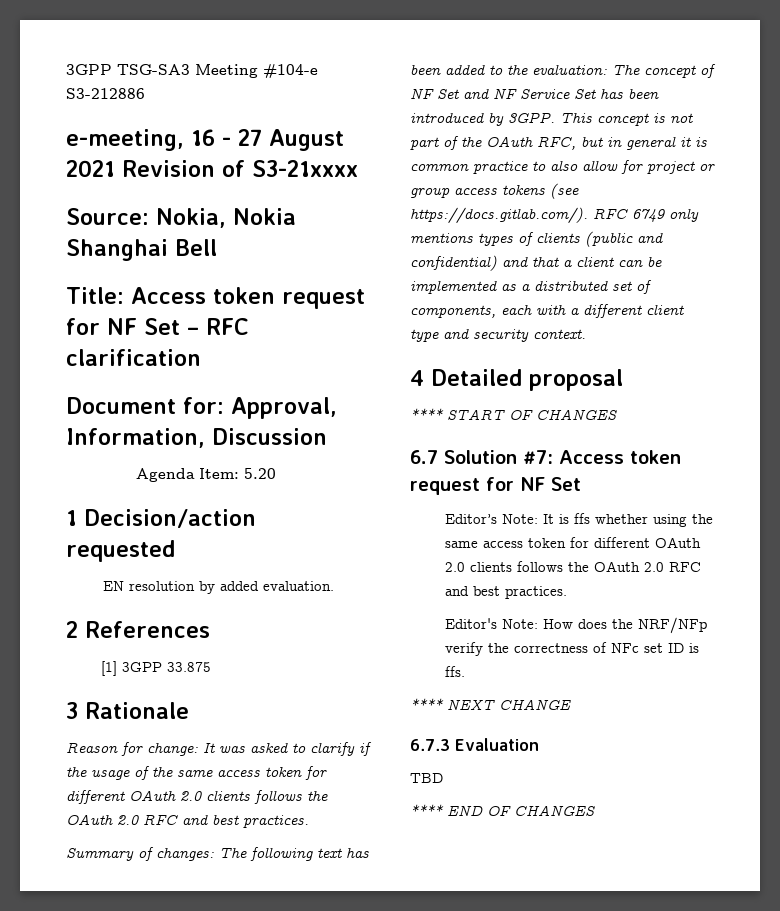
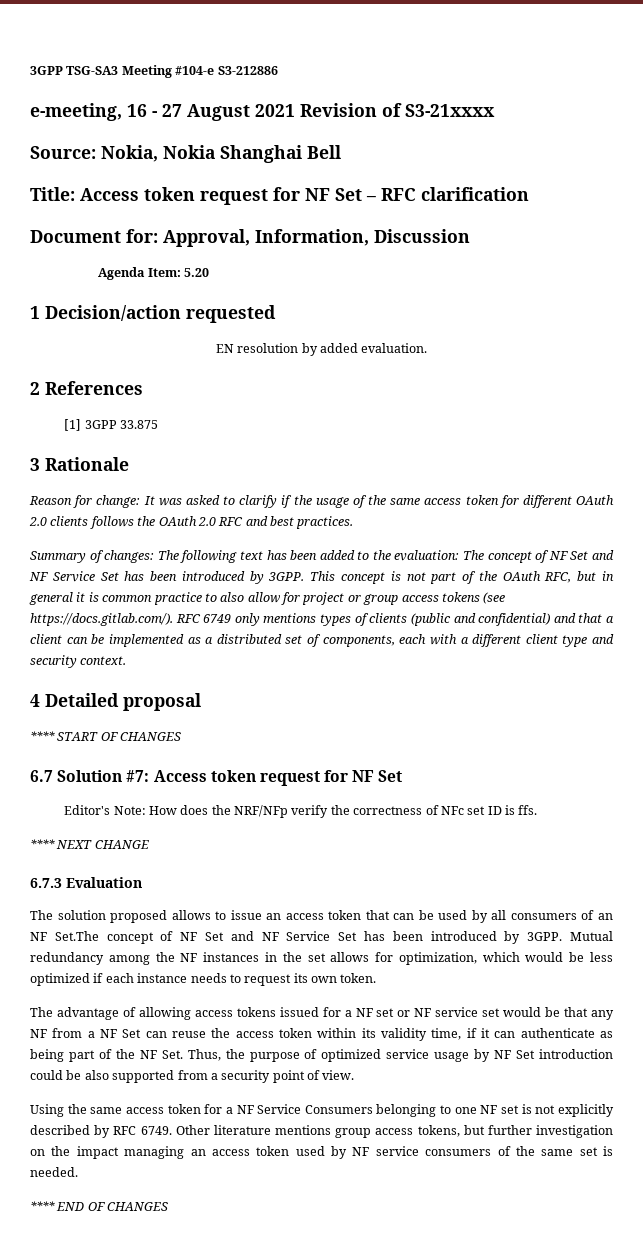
- Editor’s Note: It is ffs whether using the same access token for different OAuth 2.0 clients follows the OAuth 2.0 RFC and best practices.
- TBD
+ The solution proposed allows to issue an access token that can be used by all consumers of an NF Set.The concept of NF Set and NF Service Set has been introduced by 3GPP. Mutual redundancy among the NF instances in the set allows for optimization, which would be less optimized if each instance needs to request its own token.
+ The advantage of allowing access tokens issued for a NF set or NF service set would be that any NF from a NF Set can reuse the access token within its validity time, if it can authenticate as being part of the NF Set. Thus, the purpose of optimized service usage by NF Set introduction could be also supported from a security point of view.
+ Using the same access token for a NF Service Consumers belonging to one NF set is not explicitly described by RFC 6749. Other literature mentions group access tokens, but further investigation on the impact managing an access token used by NF service consumers of the same set is needed.

